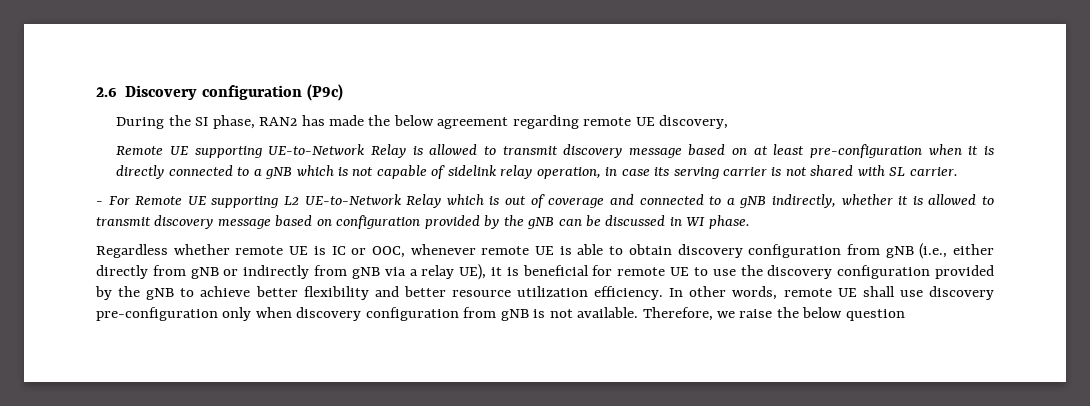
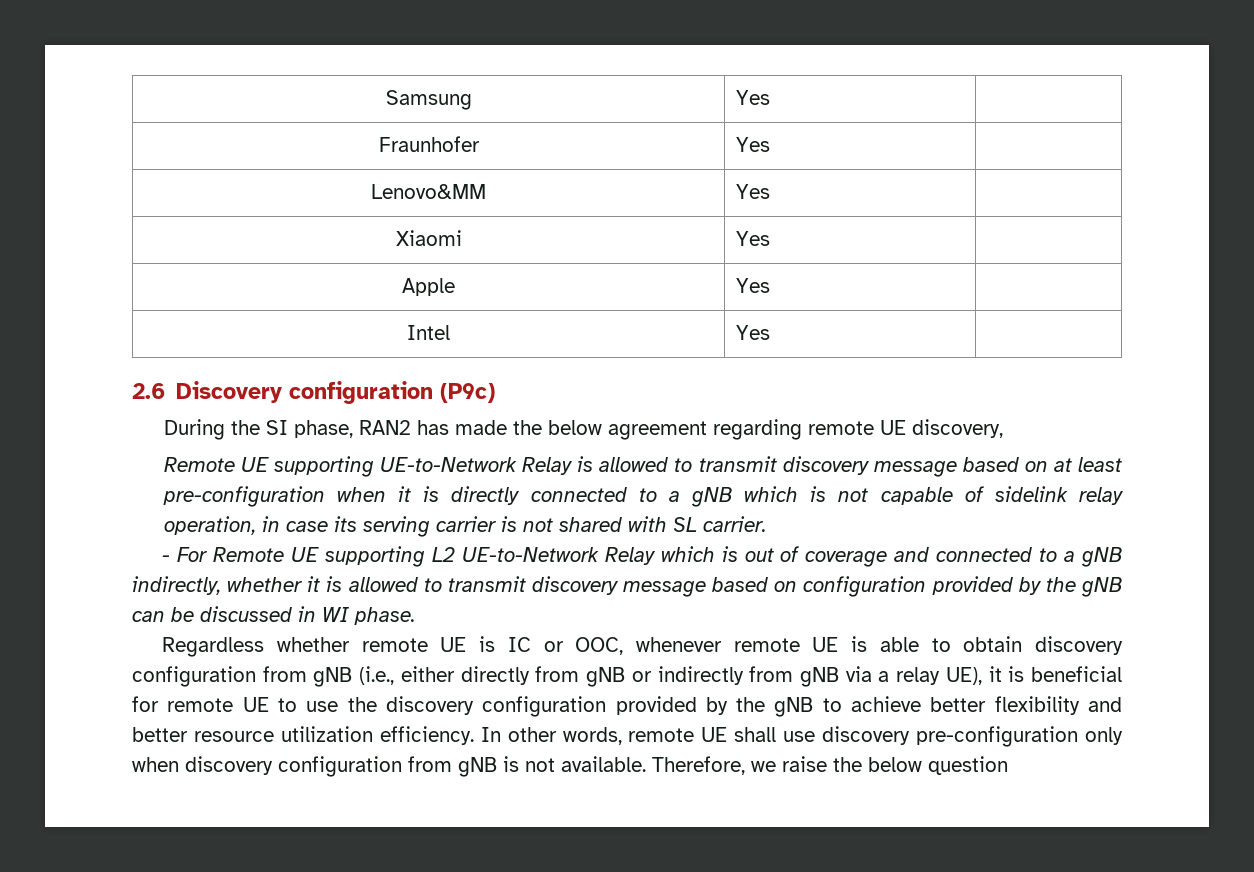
+ Samsung | Yes |
+ Fraunhofer | Yes |
+ Lenovo&MM | Yes |
+ Xiaomi | Yes |
+ Apple | Yes |
+ Intel | Yes |

